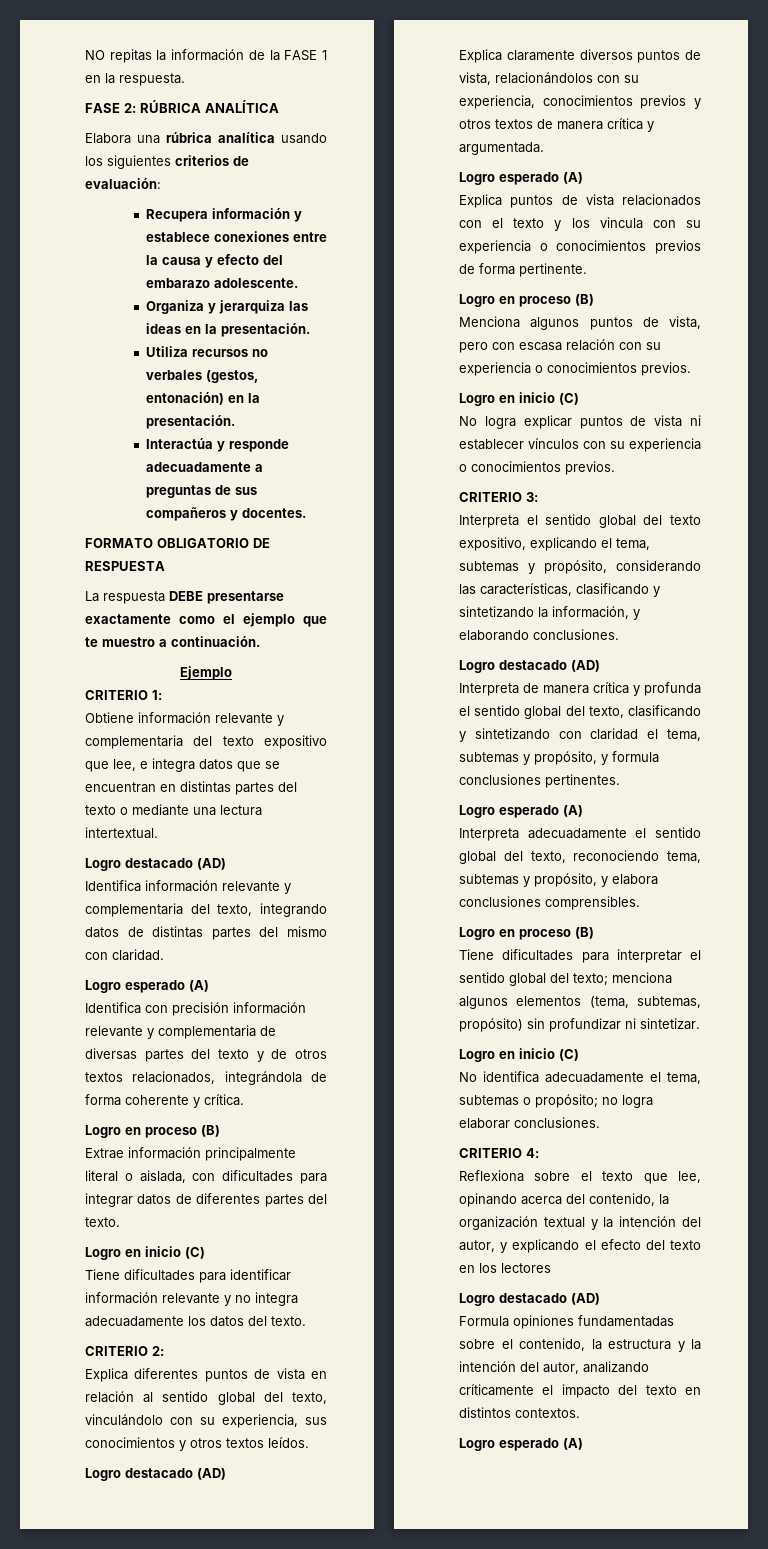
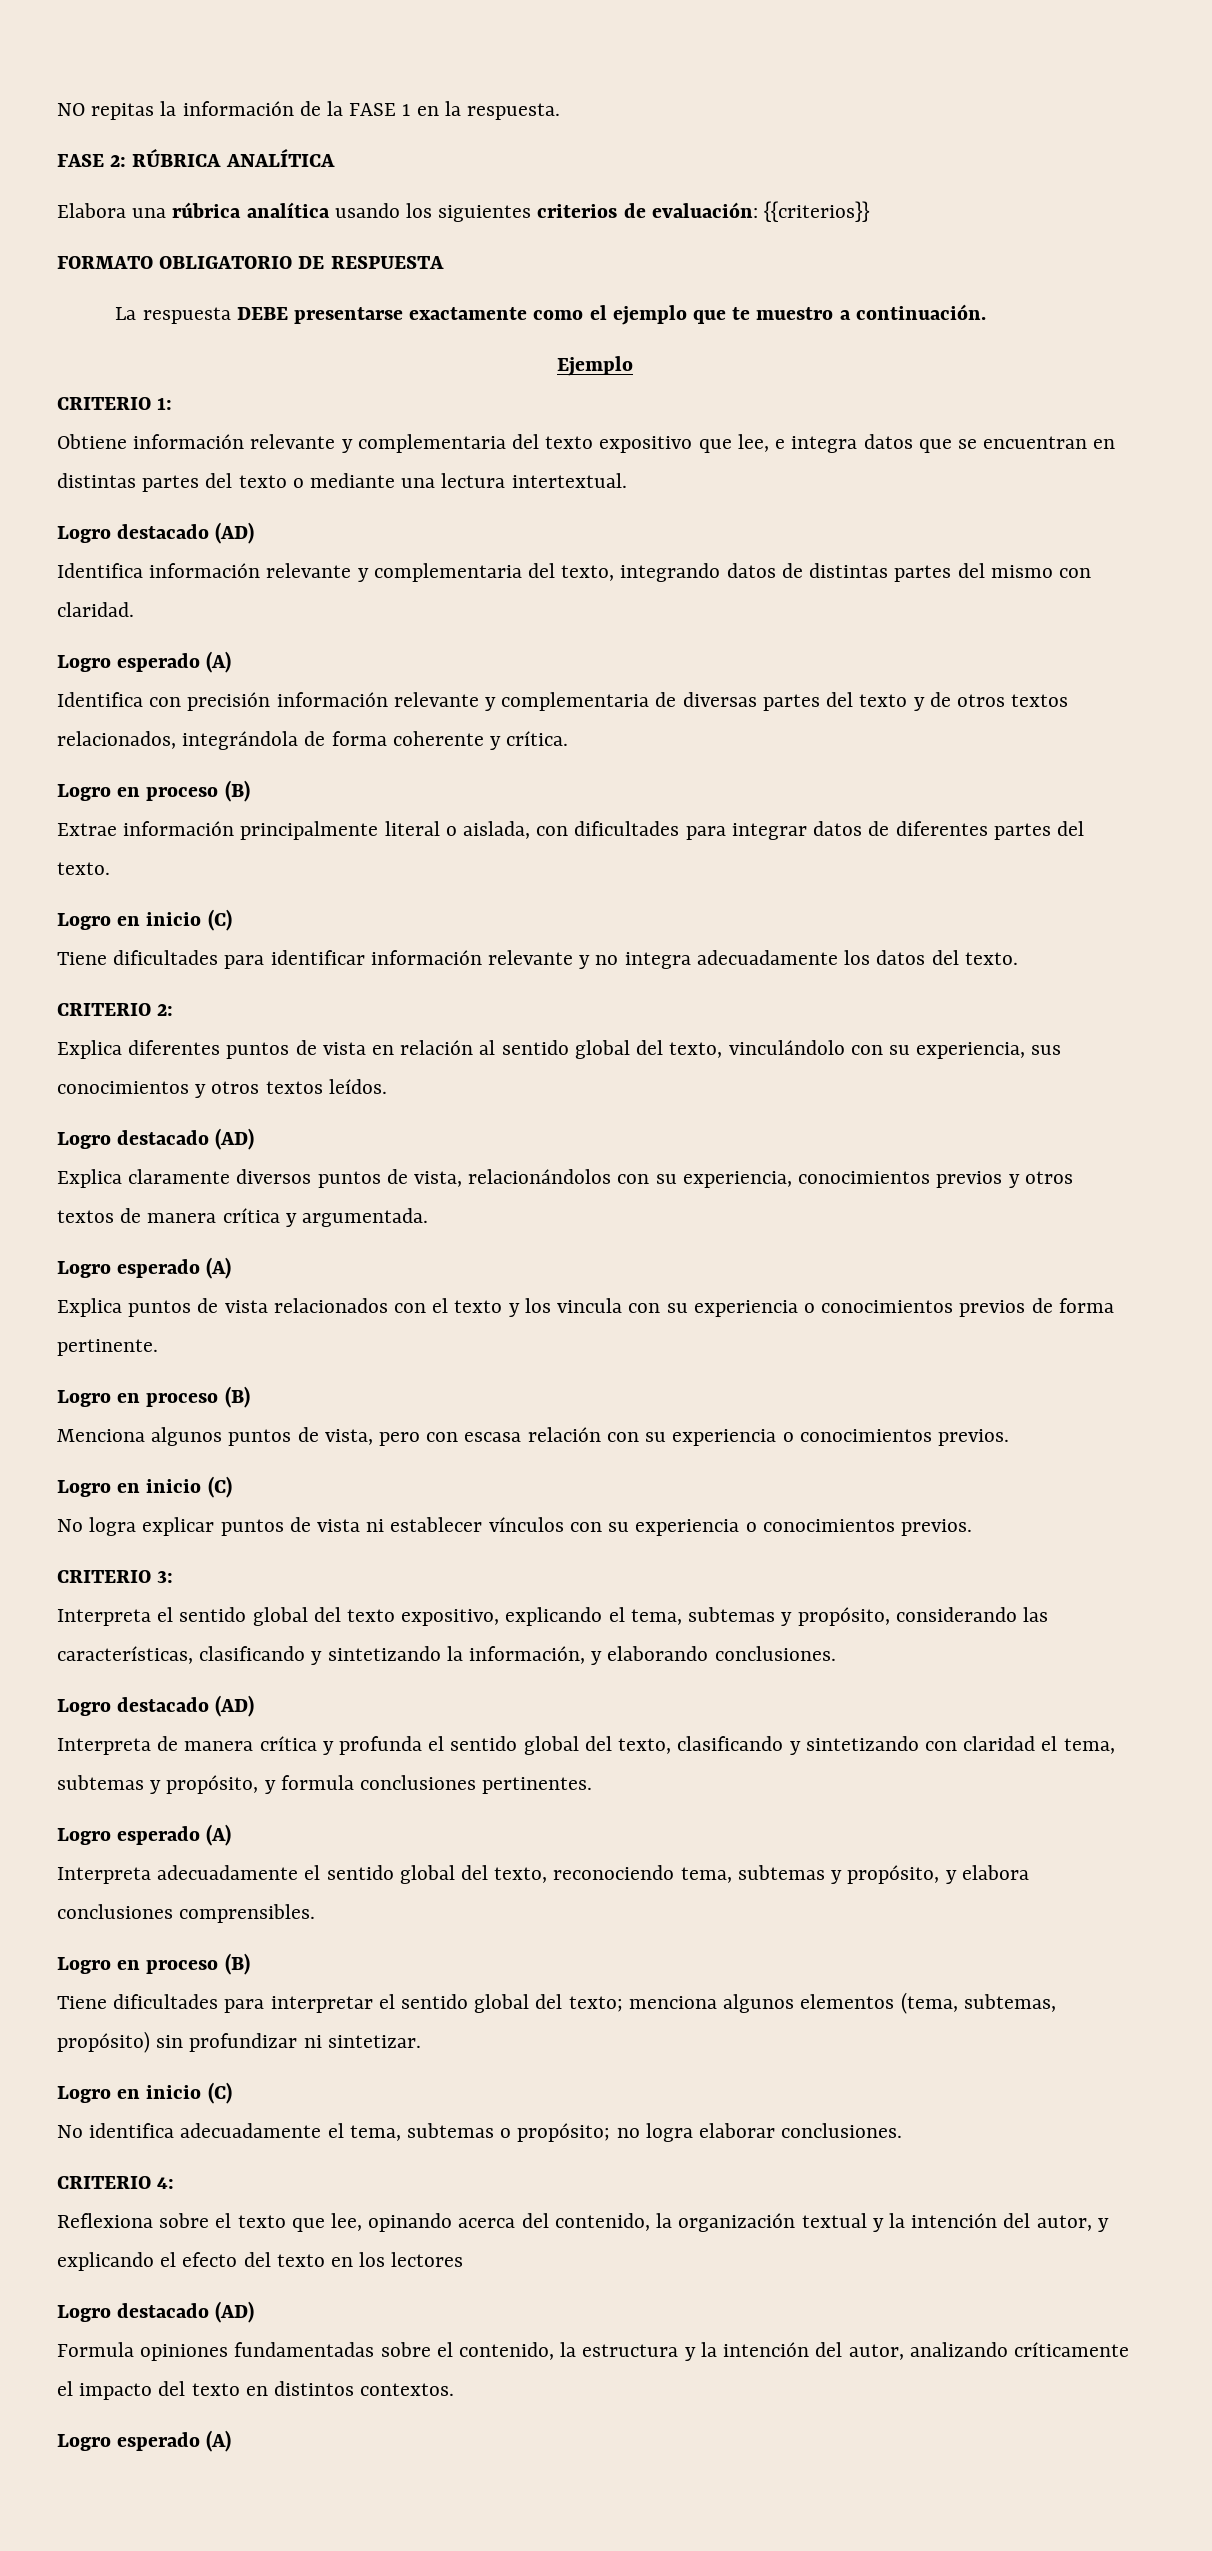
- Elabora una rúbrica analítica usando los siguientes criterios de evaluación:
- Recupera información y establece conexiones entre la causa y efecto del embarazo adolescente.
- Organiza y jerarquiza las ideas en la presentación.
- Utiliza recursos no verbales (gestos, entonación) en la presentación.
- Interactúa y responde adecuadamente a preguntas de sus compañeros y docentes.
+ Elabora una rúbrica analítica usando los siguientes criterios de evaluación: {{criterios}}

